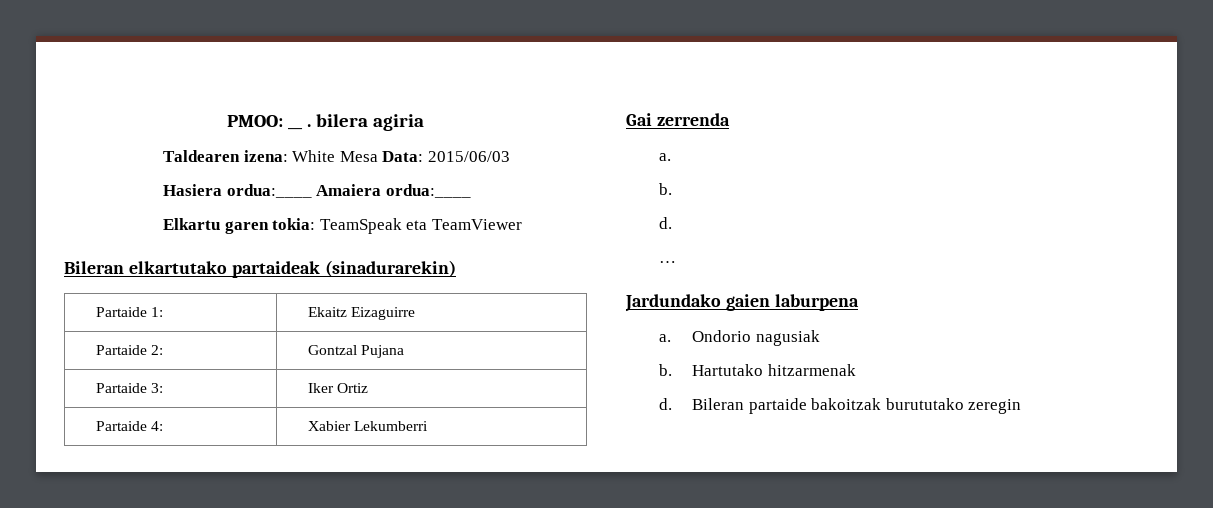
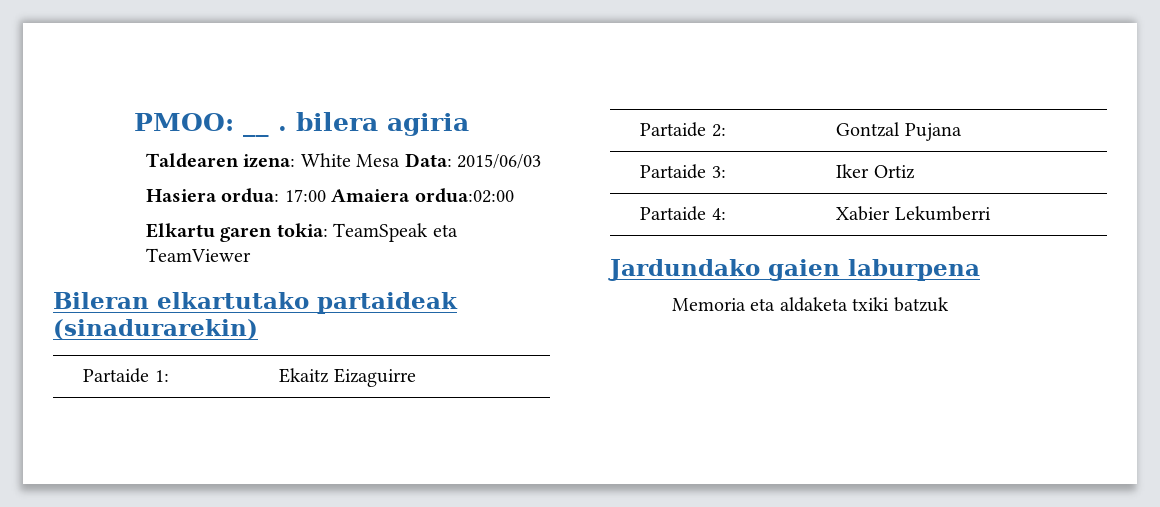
- Hasiera ordua:____ Amaiera ordua:____
+ Hasiera ordua: 17:00 Amaiera ordua:02:00
- Gai zerrenda
- a.
- b.
- d.
- …
  Jardundako gaien laburpena
- a. Ondorio nagusiak
- b. Hartutako hitzarmenak
- d. Bileran partaide bakoitzak burututako zeregin
+ Memoria eta aldaketa txiki batzuk

